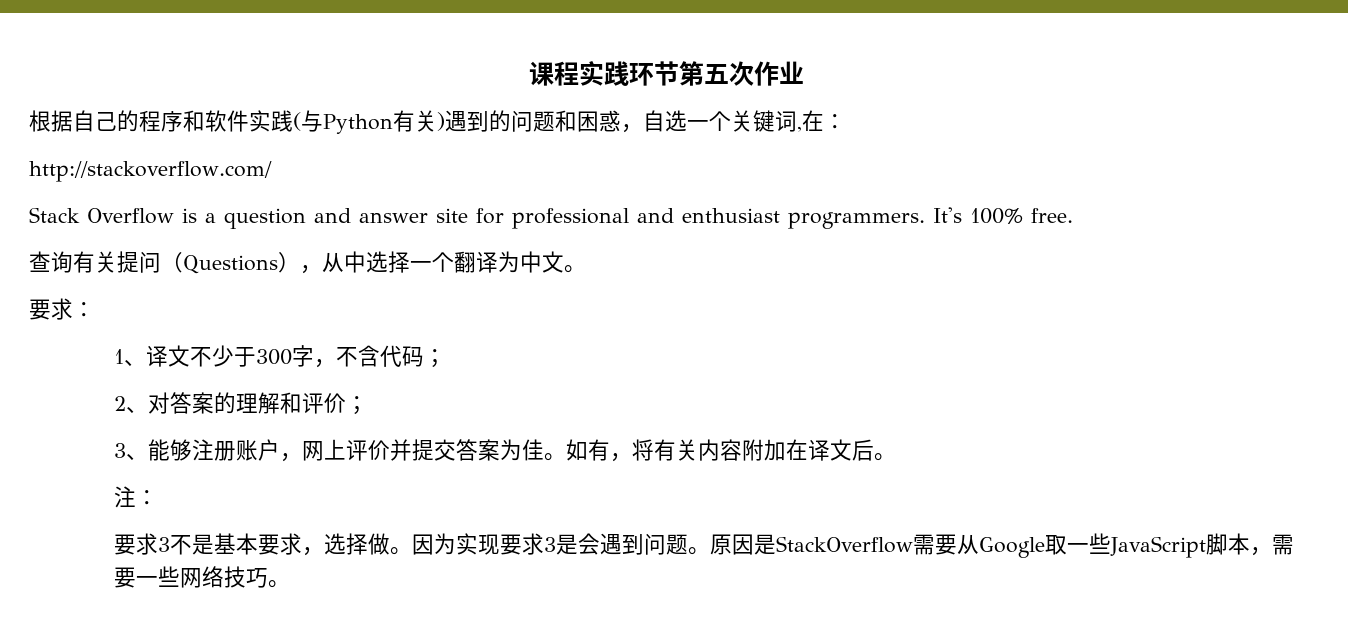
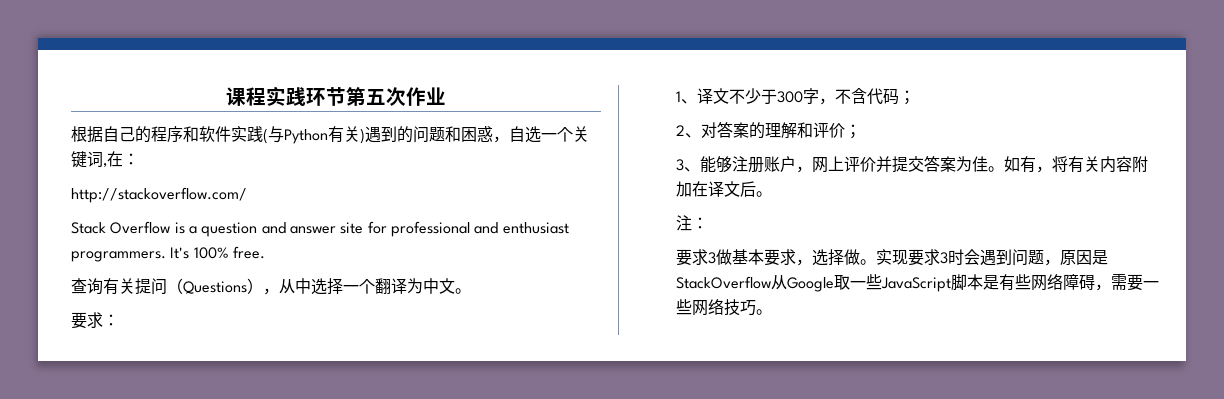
- 要求3不是基本要求，选择做。
+ 要求3做基本要求，选择做。
- 因为实现要求3是会遇到问题。原因是StackOverflow需要从Google取一些JavaScript脚本，需要一些网络技巧。
+ 实现要求3时会遇到问题，原因是StackOverflow从Google取一些JavaScript脚本是有些网络障碍，需要一些网络技巧。

